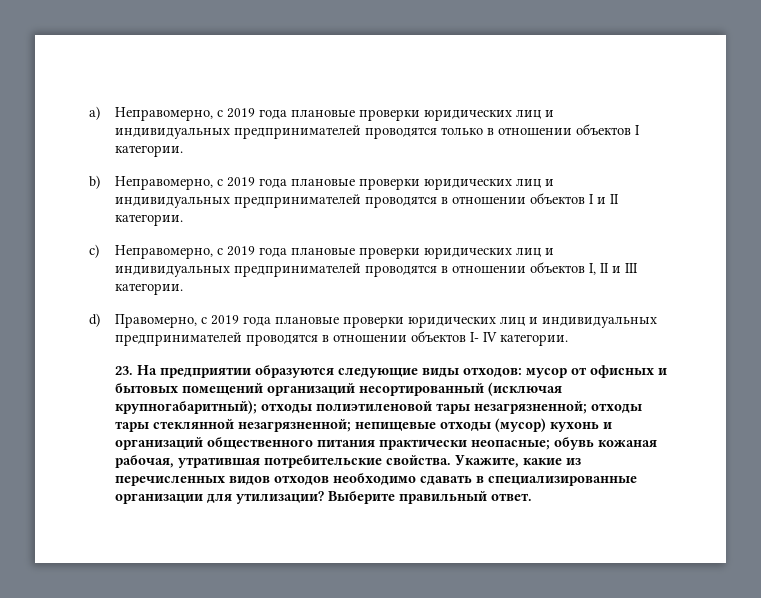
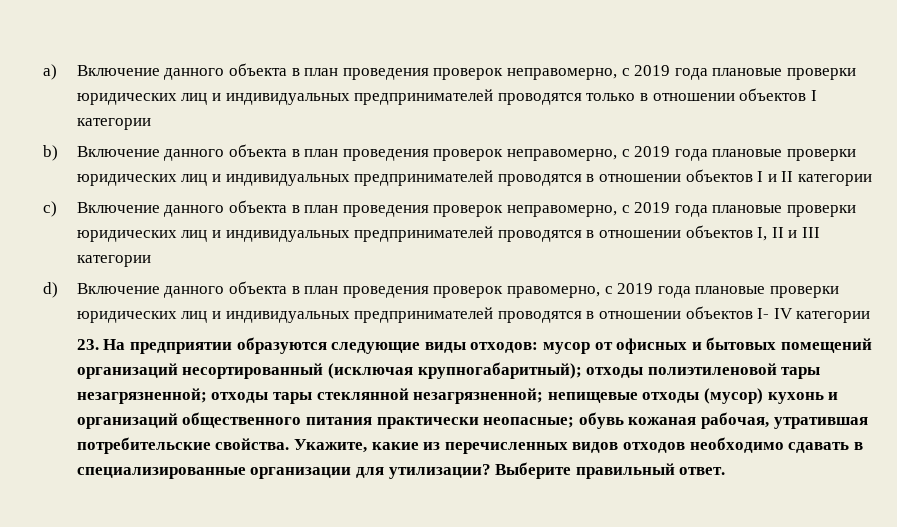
- a) Неправомерно, с 2019 года плановые проверки юридических лиц и индивидуальных предпринимателей проводятся только в отношении объектов I категории.
+ a) Включение данного объекта в план проведения проверок неправомерно, с 2019 года плановые проверки юридических лиц и индивидуальных предпринимателей проводятся только в отношении объектов I категории
- b) Неправомерно, с 2019 года плановые проверки юридических лиц и индивидуальных предпринимателей проводятся в отношении объектов I и II категории.
+ b) Включение данного объекта в план проведения проверок неправомерно, с 2019 года плановые проверки юридических лиц и индивидуальных предпринимателей проводятся в отношении объектов I и II категории
- c) Неправомерно, с 2019 года плановые проверки юридических лиц и индивидуальных предпринимателей проводятся в отношении объектов I, II и III категории.
+ c) Включение данного объекта в план проведения проверок неправомерно, с 2019 года плановые проверки юридических лиц и индивидуальных предпринимателей проводятся в отношении объектов I, II и III категории
- d) Правомерно, с 2019 года плановые проверки юридических лиц и индивидуальных предпринимателей проводятся в отношении объектов I- IV категории.
+ d) Включение данного объекта в план проведения проверок правомерно, с 2019 года плановые проверки юридических лиц и индивидуальных предпринимателей проводятся в отношении объектов I- IV категории

